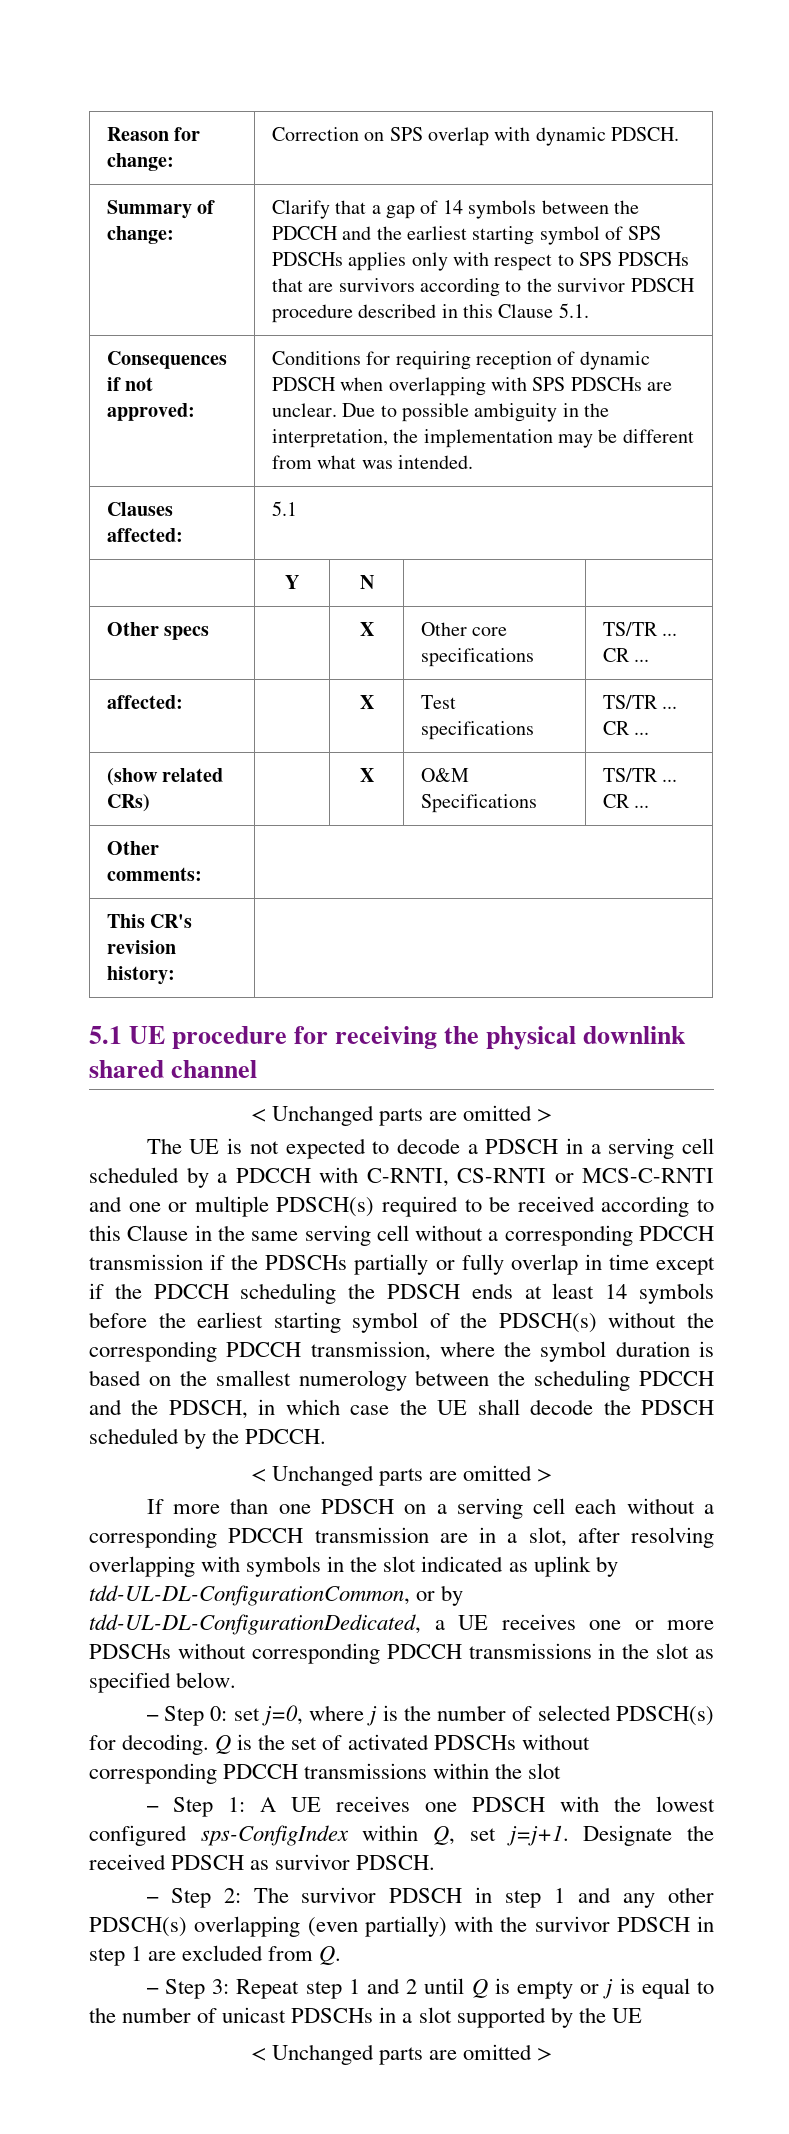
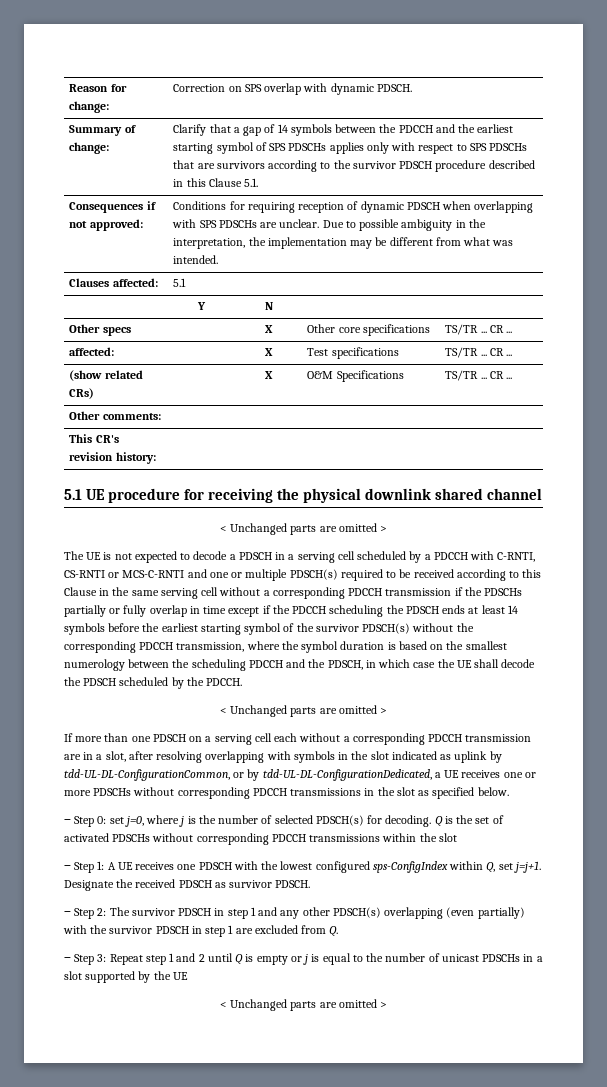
- The UE is not expected to decode a PDSCH in a serving cell scheduled by a PDCCH with C-RNTI, CS-RNTI or MCS-C-RNTI and one or multiple PDSCH(s) required to be received according to this Clause in the same serving cell without a corresponding PDCCH transmission if the PDSCHs partially or fully overlap in time except if the PDCCH scheduling the PDSCH ends at least 14 symbols before the earliest starting symbol of the PDSCH(s) without the corresponding PDCCH transmission, where the symbol duration is based on the smallest numerology between the scheduling PDCCH and the PDSCH, in which case the UE shall decode the PDSCH scheduled by the PDCCH.
+ The UE is not expected to decode a PDSCH in a serving cell scheduled by a PDCCH with C-RNTI, CS-RNTI or MCS-C-RNTI and one or multiple PDSCH(s) required to be received according to this Clause in the same serving cell without a corresponding PDCCH transmission if the PDSCHs partially or fully overlap in time except if the PDCCH scheduling the PDSCH ends at least 14 symbols before the earliest starting symbol of the survivor PDSCH(s) without the corresponding PDCCH transmission, where the symbol duration is based on the smallest numerology between the scheduling PDCCH and the PDSCH, in which case the UE shall decode the PDSCH scheduled by the PDCCH.

